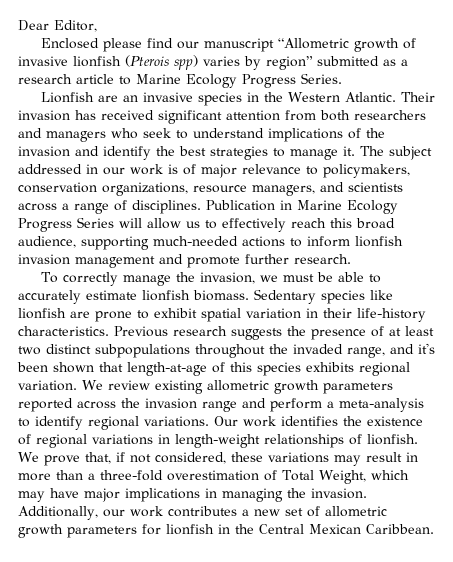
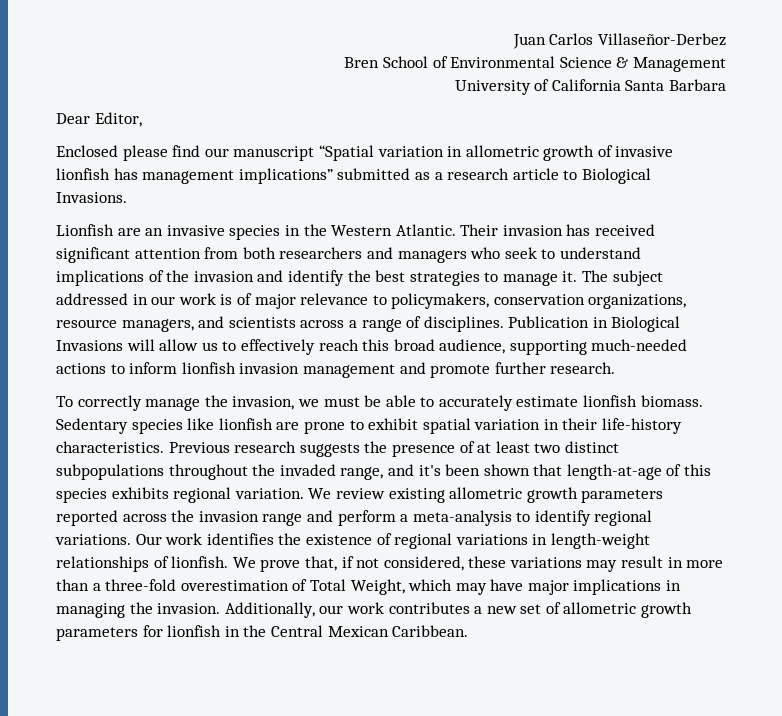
+ Juan Carlos Villaseñor-Derbez
+ Bren School of Environmental Science & Management
+ University of California Santa Barbara
- Enclosed please find our manuscript “Allometric growth of invasive lionfish (Pterois spp) varies by region” submitted as a research article to Marine Ecology Progress Series.
+ Enclosed please find our manuscript “Spatial variation in allometric growth of invasive lionfish has management implications” submitted as a research article to Biological Invasions.
- Publication in Marine Ecology Progress Series will allow us to effectively reach this broad audience, supporting much-needed actions to inform lionfish invasion management and promote further research.
+ Publication in Biological Invasions will allow us to effectively reach this broad audience, supporting much-needed actions to inform lionfish invasion management and promote further research.

